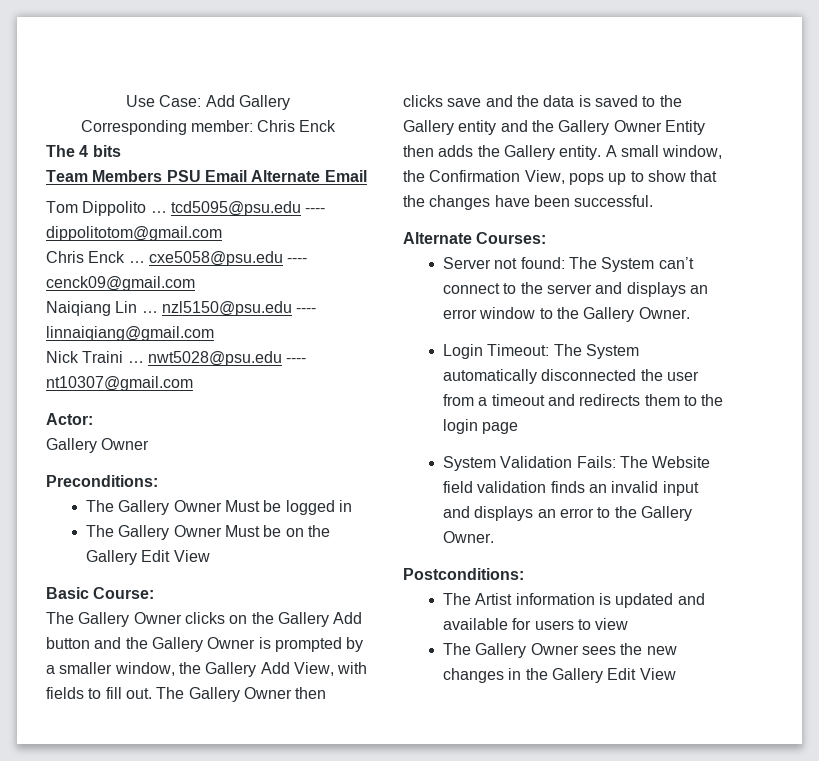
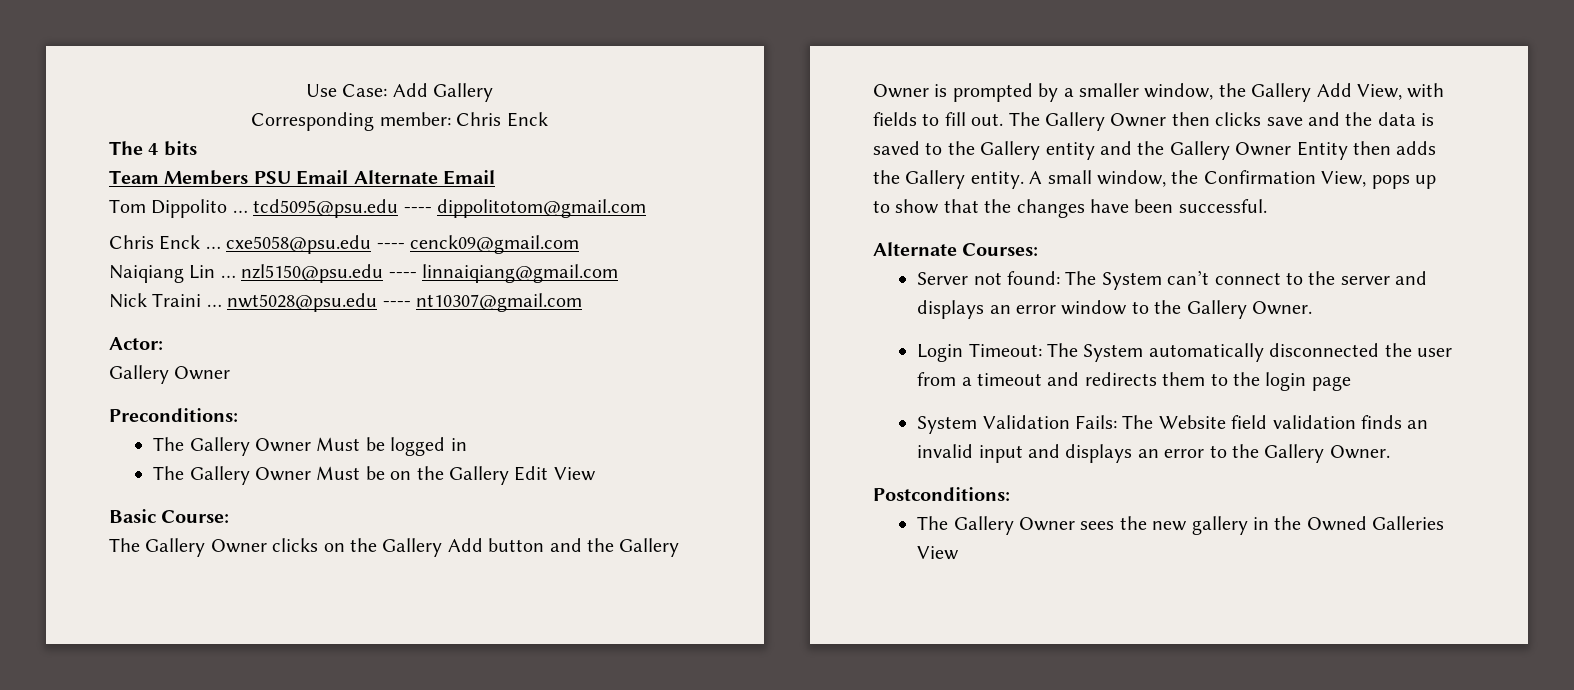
- The Artist information is updated and available for users to view
- The Gallery Owner sees the new changes in the Gallery Edit View
+ The Gallery Owner sees the new gallery in the Owned Galleries View

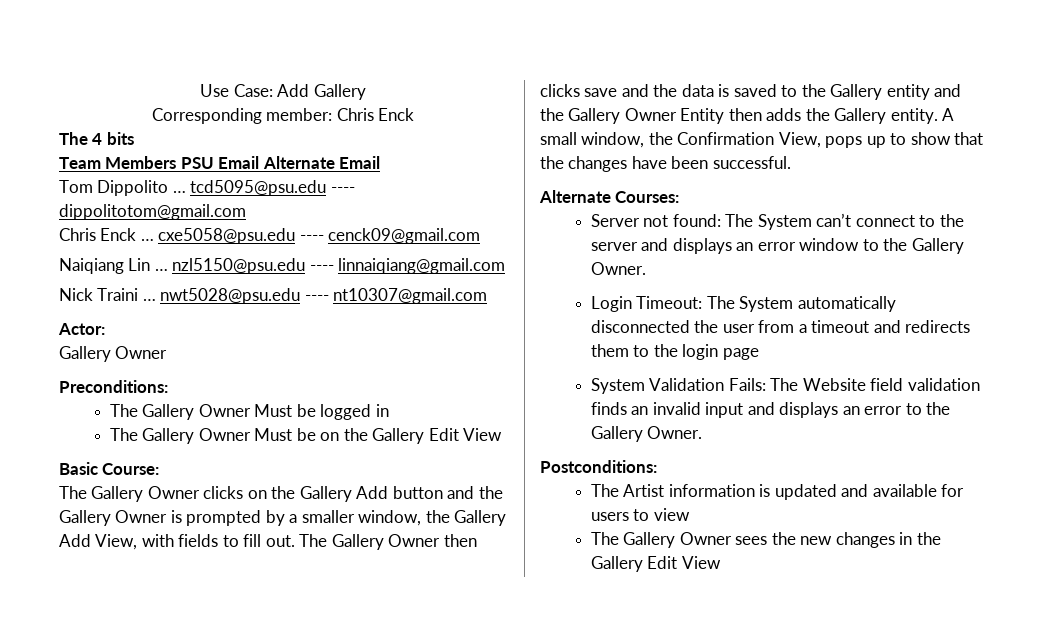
+ The Artist information is updated and available for users to view
- The Gallery Owner sees the new gallery in the Owned Galleries View
+ The Gallery Owner sees the new changes in the Gallery Edit View

